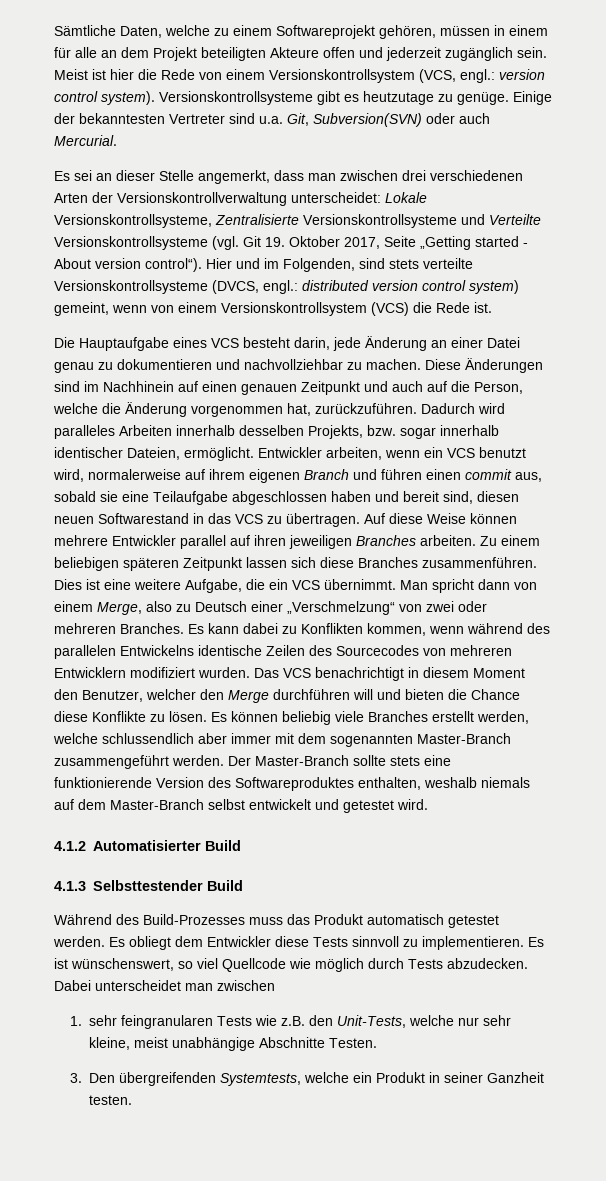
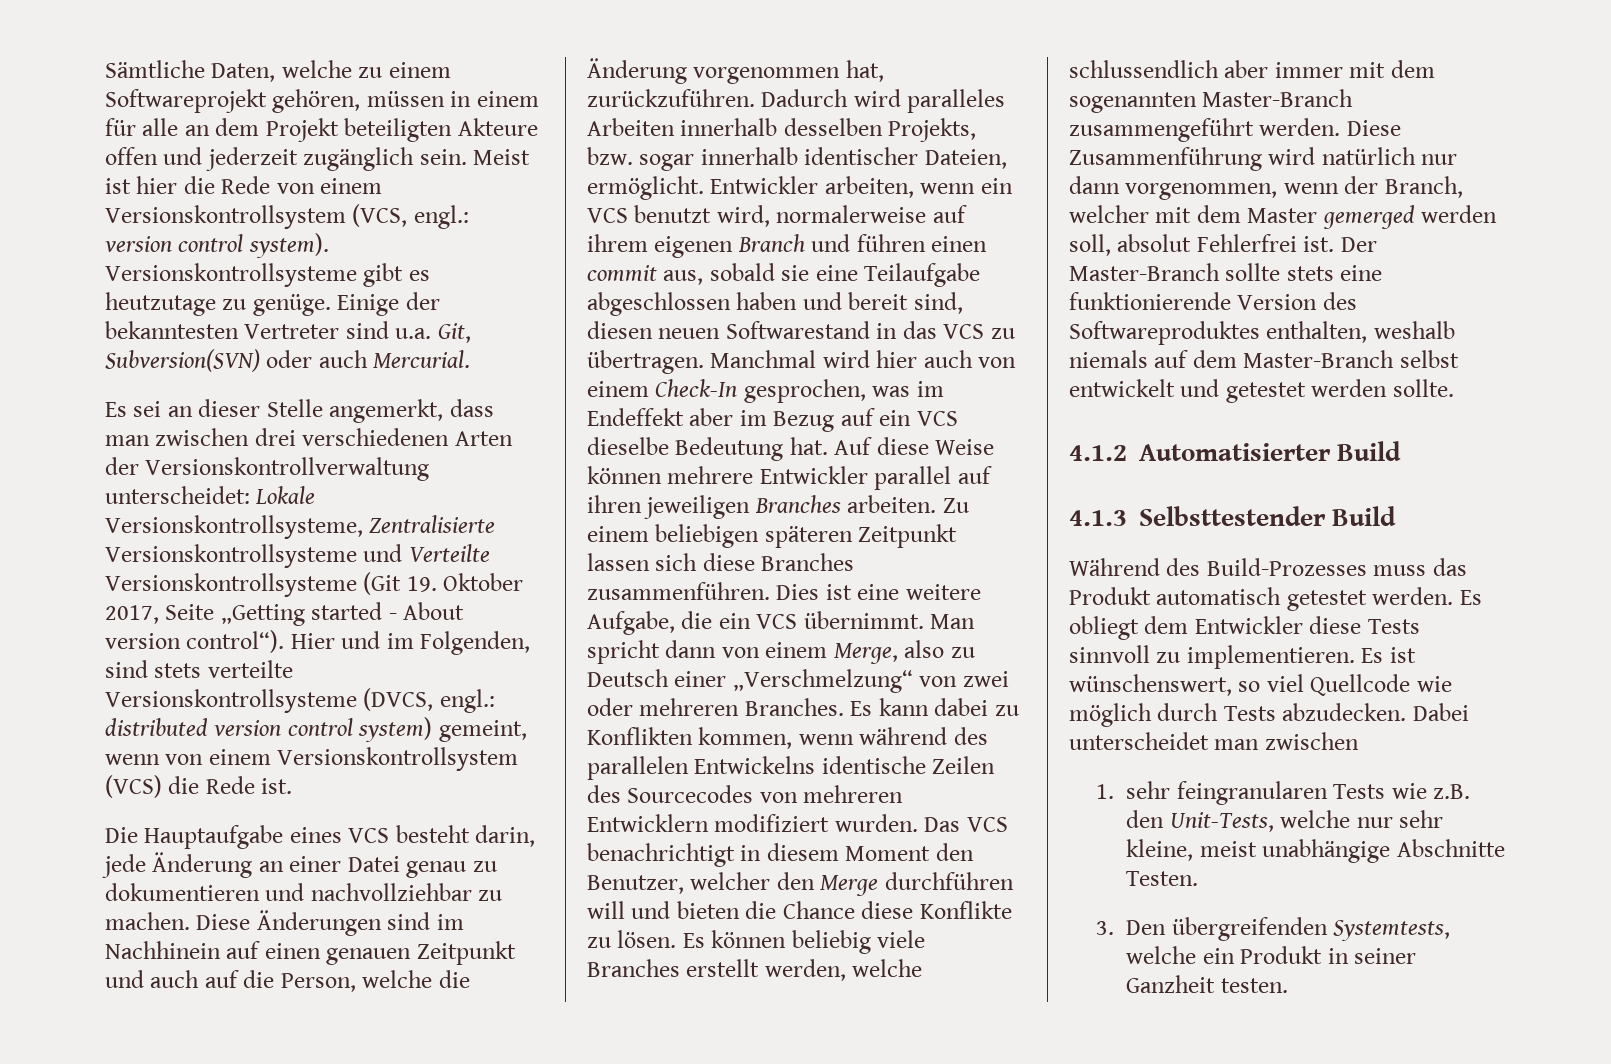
- Es sei an dieser Stelle angemerkt, dass man zwischen drei verschiedenen Arten der Versionskontrollverwaltung unterscheidet: Lokale Versionskontrollsysteme, Zentralisierte Versionskontrollsysteme und Verteilte Versionskontrollsysteme (vgl. Git 19. Oktober 2017, Seite „Getting started - About version control“).
+ Es sei an dieser Stelle angemerkt, dass man zwischen drei verschiedenen Arten der Versionskontrollverwaltung unterscheidet: Lokale Versionskontrollsysteme, Zentralisierte Versionskontrollsysteme und Verteilte Versionskontrollsysteme (Git 19. Oktober 2017, Seite „Getting started - About version control“).
+ Manchmal wird hier auch von einem Check-In gesprochen, was im Endeffekt aber im Bezug auf ein VCS dieselbe Bedeutung hat.
+ Diese Zusammenführung wird natürlich nur dann vorgenommen, wenn der Branch, welcher mit dem Master gemerged werden soll, absolut Fehlerfrei ist.
- Der Master-Branch sollte stets eine funktionierende Version des Softwareproduktes enthalten, weshalb niemals auf dem Master-Branch selbst entwickelt und getestet wird.
+ Der Master-Branch sollte stets eine funktionierende Version des Softwareproduktes enthalten, weshalb niemals auf dem Master-Branch selbst entwickelt und getestet werden sollte.

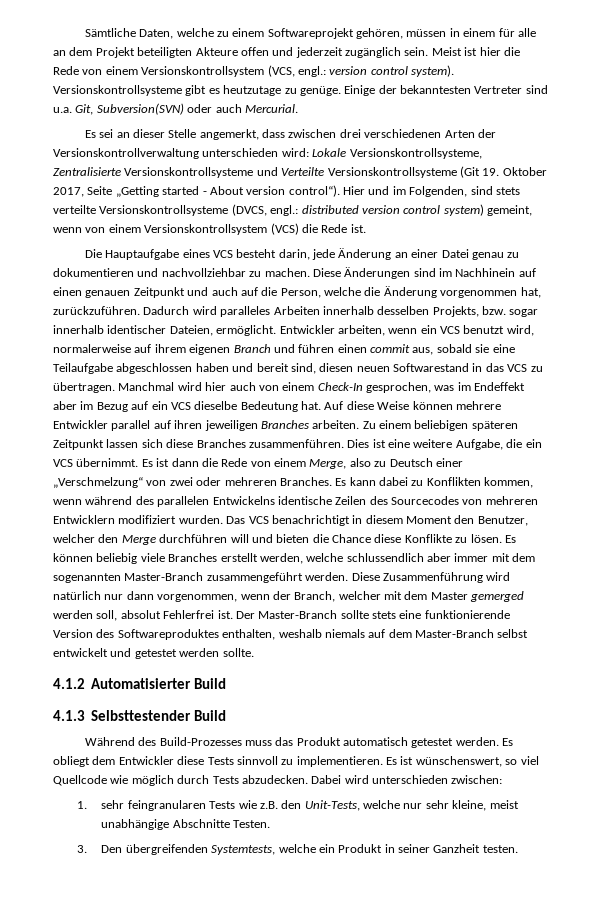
- Es sei an dieser Stelle angemerkt, dass man zwischen drei verschiedenen Arten der Versionskontrollverwaltung unterscheidet: Lokale Versionskontrollsysteme, Zentralisierte Versionskontrollsysteme und Verteilte Versionskontrollsysteme (Git 19. Oktober 2017, Seite „Getting started - About version control“).
+ Es sei an dieser Stelle angemerkt, dass zwischen drei verschiedenen Arten der Versionskontrollverwaltung unterschieden wird: Lokale Versionskontrollsysteme, Zentralisierte Versionskontrollsysteme und Verteilte Versionskontrollsysteme (Git 19. Oktober 2017, Seite „Getting started - About version control“).
- Man spricht dann von einem Merge, also zu Deutsch einer „Verschmelzung“ von zwei oder mehreren Branches.
+ Es ist dann die Rede von einem Merge, also zu Deutsch einer „Verschmelzung“ von zwei oder mehreren Branches.
- Dabei unterscheidet man zwischen
+ Dabei wird unterschieden zwischen:

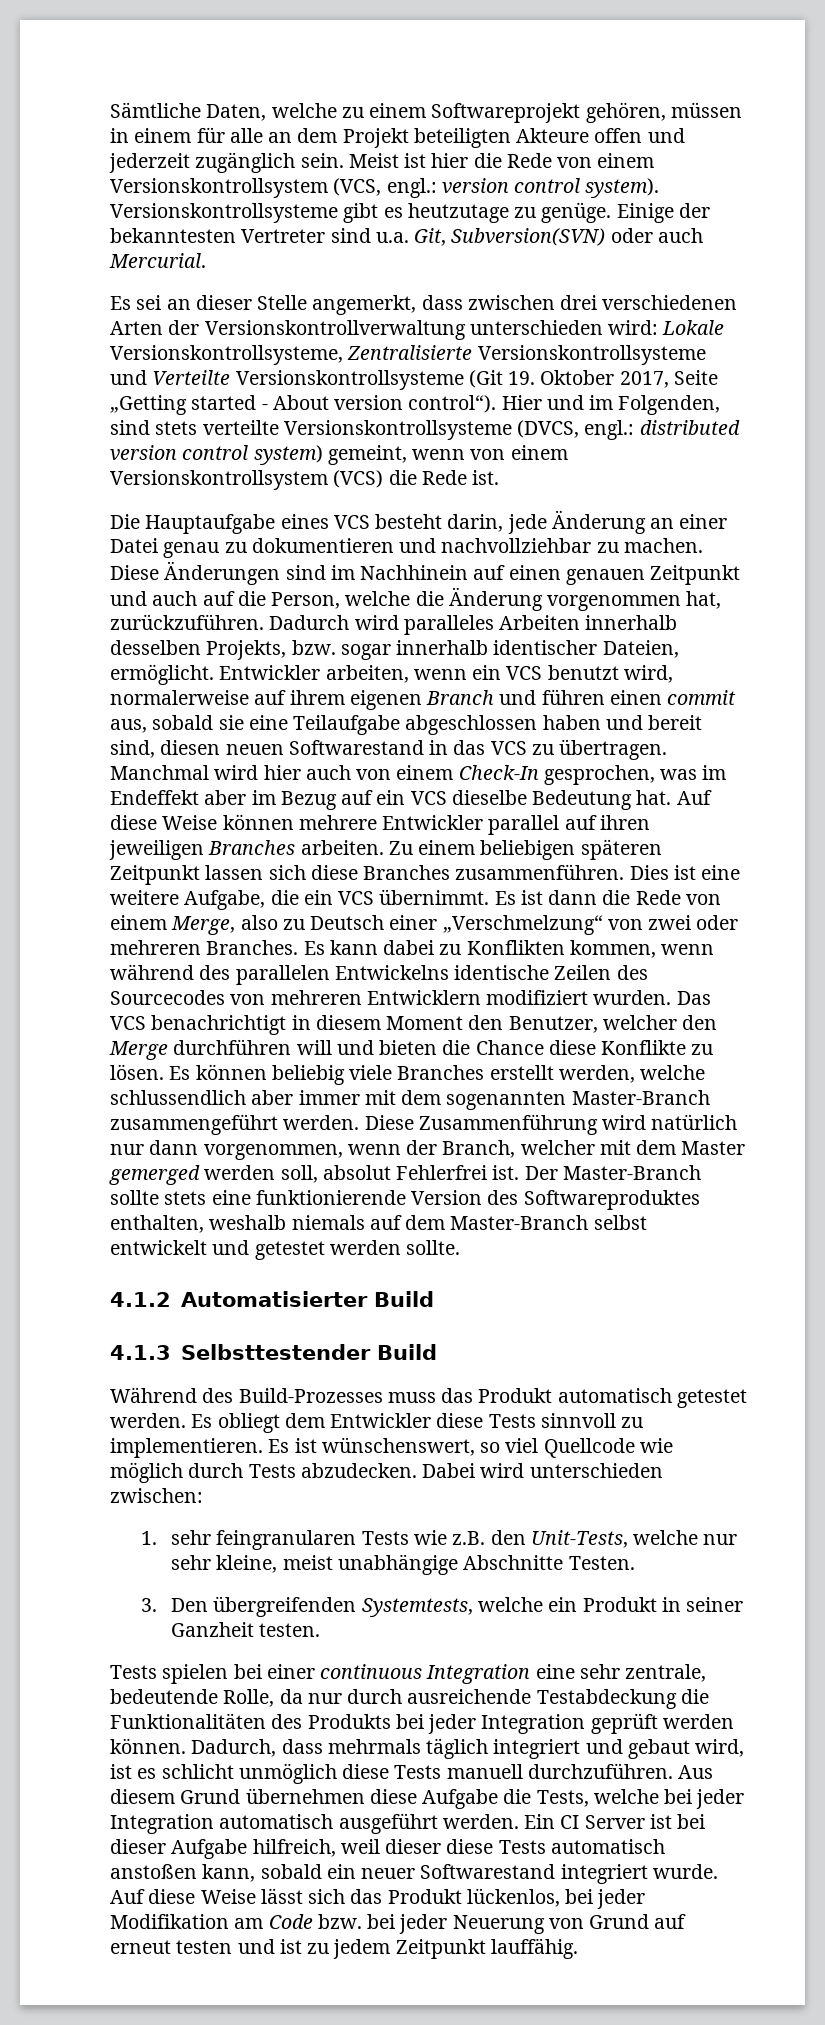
+ Tests spielen bei einer continuous Integration eine sehr zentrale, bedeutende Rolle, da nur durch ausreichende Testabdeckung die Funktionalitäten des Produkts bei jeder Integration geprüft werden können. Dadurch, dass mehrmals täglich integriert und gebaut wird, ist es schlicht unmöglich diese Tests manuell durchzuführen. Aus diesem Grund übernehmen diese Aufgabe die Tests, welche bei jeder Integration automatisch ausgeführt werden. Ein CI Server ist bei dieser Aufgabe hilfreich, weil dieser diese Tests automatisch anstoßen kann, sobald ein neuer Softwarestand integriert wurde. Auf diese Weise lässt sich das Produkt lückenlos, bei jeder Modifikation am Code bzw. bei jeder Neuerung von Grund auf erneut testen und ist zu jedem Zeitpunkt lauffähig.

